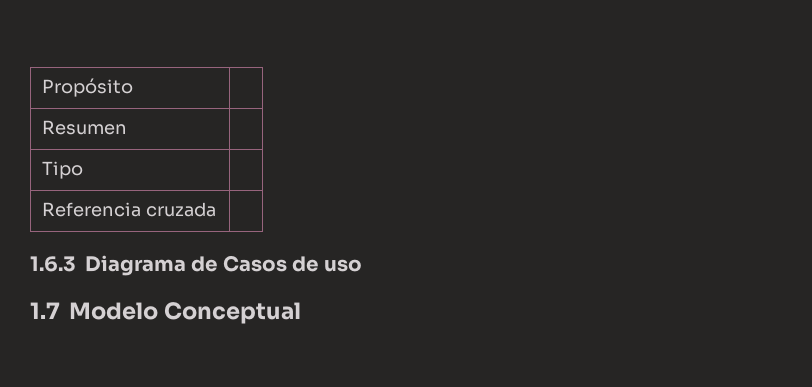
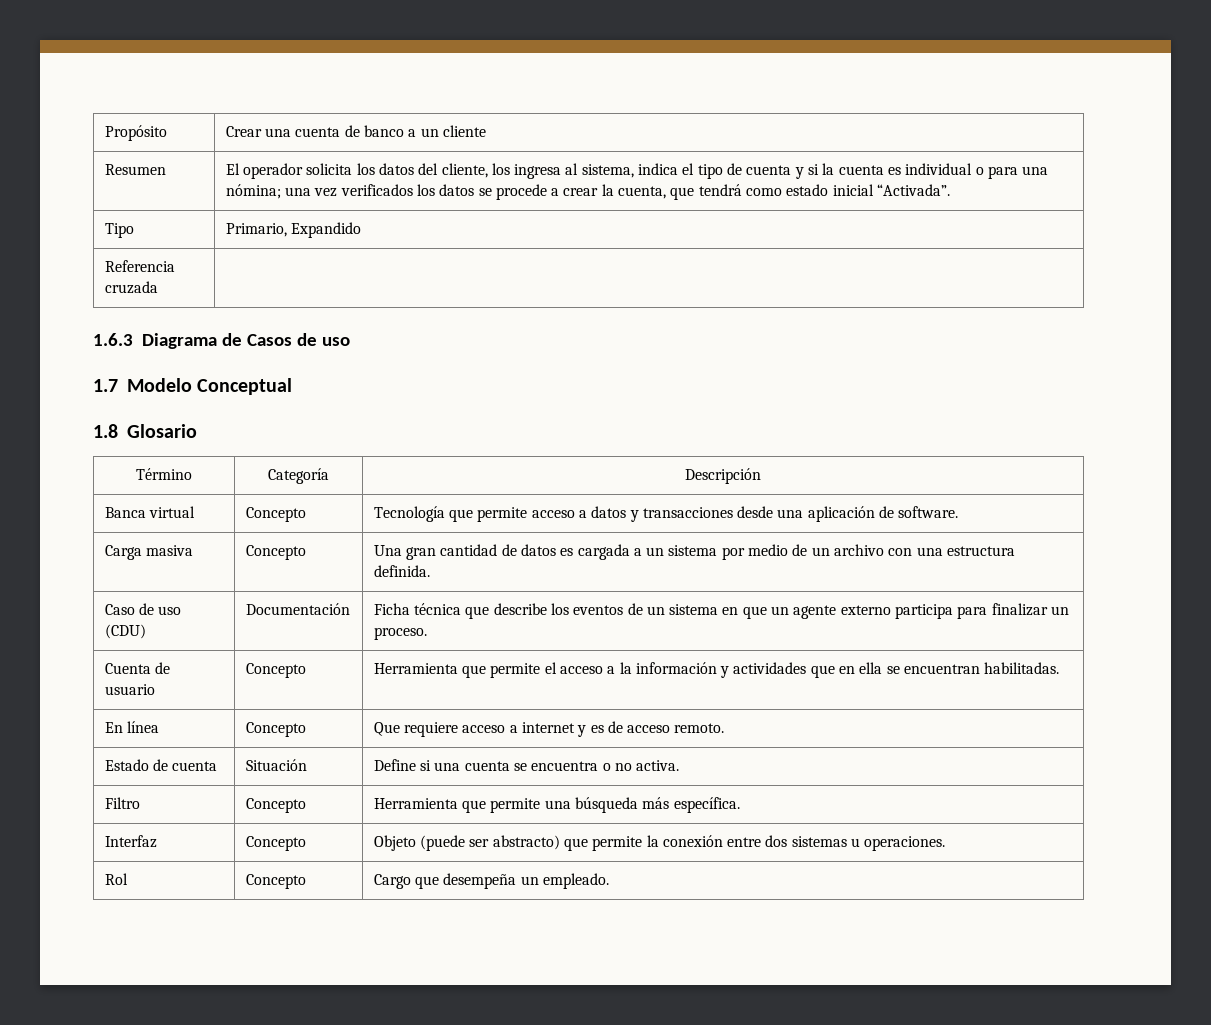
- Propósito |
- Resumen |
+ Propósito | Crear una cuenta de banco a un cliente
+ Resumen | El operador solicita los datos del cliente, los ingresa al sistema, indica el tipo de cuenta y si la cuenta es individual o para una nómina; una vez verificados los datos se procede a crear la cuenta, que tendrá como estado inicial “Activada”.
- Tipo |
+ Tipo | Primario, Expandido
+ 1.8 Glosario
+ Término | Categoría | Descripción
+ Banca virtual | Concepto | Tecnología que permite acceso a datos y transacciones desde una aplicación de software.
+ Carga masiva | Concepto | Una gran cantidad de datos es cargada a un sistema por medio de un archivo con una estructura definida.
+ Caso de uso (CDU) | Documentación | Ficha técnica que describe los eventos de un sistema en que un agente externo participa para finalizar un proceso.
+ Cuenta de usuario | Concepto | Herramienta que permite el acceso a la información y actividades que en ella se encuentran habilitadas.
+ En línea | Concepto | Que requiere acceso a internet y es de acceso remoto.
+ Estado de cuenta | Situación | Define si una cuenta se encuentra o no activa.
+ Filtro | Concepto | Herramienta que permite una búsqueda más específica.
+ Interfaz | Concepto | Objeto (puede ser abstracto) que permite la conexión entre dos sistemas u operaciones.
+ Rol | Concepto | Cargo que desempeña un empleado.

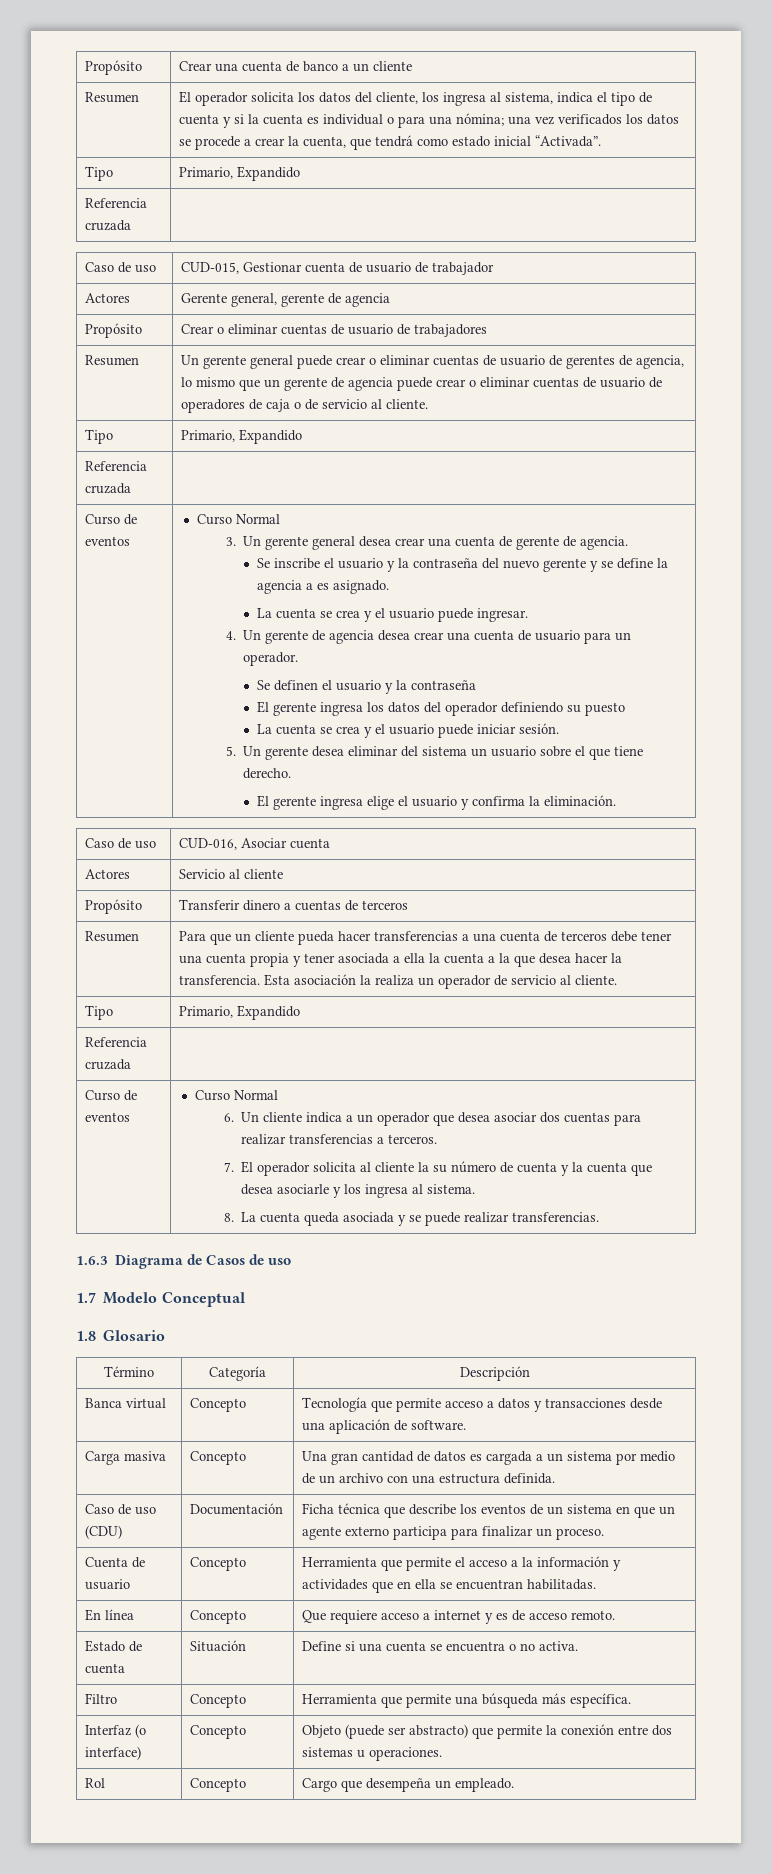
+ Caso de uso | CUD-015, Gestionar cuenta de usuario de trabajador
+ Actores | Gerente general, gerente de agencia
+ Propósito | Crear o eliminar cuentas de usuario de trabajadores
+ Resumen | Un gerente general puede crear o eliminar cuentas de usuario de gerentes de agencia, lo mismo que un gerente de agencia puede crear o eliminar cuentas de usuario de operadores de caja o de servicio al cliente.
+ Tipo | Primario, Expandido
+ Referencia cruzada |
+ Curso de eventos | Curso Normal
+ 3. Un gerente general desea crear una cuenta de gerente de agencia.
+ Se inscribe el usuario y la contraseña del nuevo gerente y se define la agencia a es asignado.
+ La cuenta se crea y el usuario puede ingresar.
+ 4. Un gerente de agencia desea crear una cuenta de usuario para un operador.
+ Se definen el usuario y la contraseña
+ El gerente ingresa los datos del operador definiendo su puesto
+ La cuenta se crea y el usuario puede iniciar sesión.
+ 5. Un gerente desea eliminar del sistema un usuario sobre el que tiene derecho.
+ El gerente ingresa elige el usuario y confirma la eliminación.
+ Caso de uso | CUD-016, Asociar cuenta
+ Actores | Servicio al cliente
+ Propósito | Transferir dinero a cuentas de terceros
+ Resumen | Para que un cliente pueda hacer transferencias a una cuenta de terceros debe tener una cuenta propia y tener asociada a ella la cuenta a la que desea hacer la transferencia. Esta asociación la realiza un operador de servicio al cliente.
+ Tipo | Primario, Expandido
+ Referencia cruzada |
+ Curso de eventos | Curso Normal
+ 6. Un cliente indica a un operador que desea asociar dos cuentas para realizar transferencias a terceros.
+ 7. El operador solicita al cliente la su número de cuenta y la cuenta que desea asociarle y los ingresa al sistema.
+ 8. La cuenta queda asociada y se puede realizar transferencias.
- Interfaz | Concepto | Objeto (puede ser abstracto) que permite la conexión entre dos sistemas u operaciones.
+ Interfaz (o interface) | Concepto | Objeto (puede ser abstracto) que permite la conexión entre dos sistemas u operaciones.

